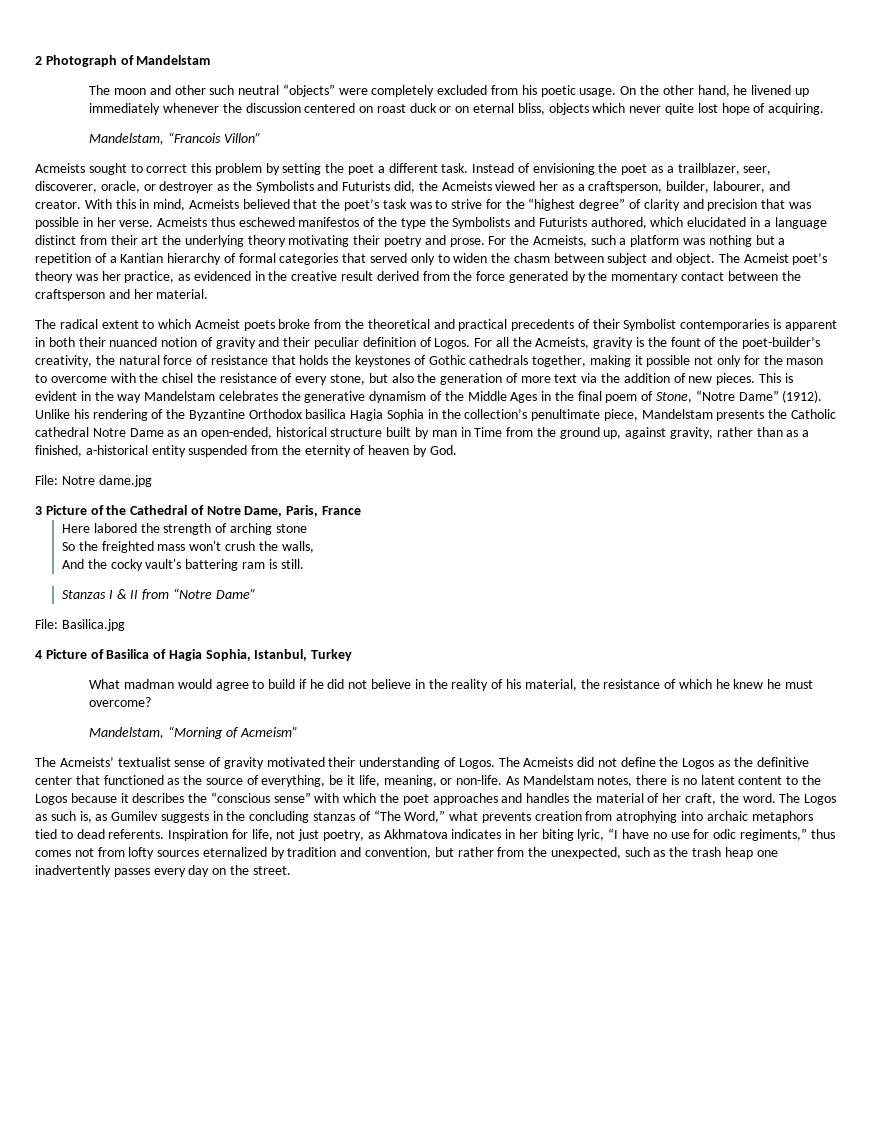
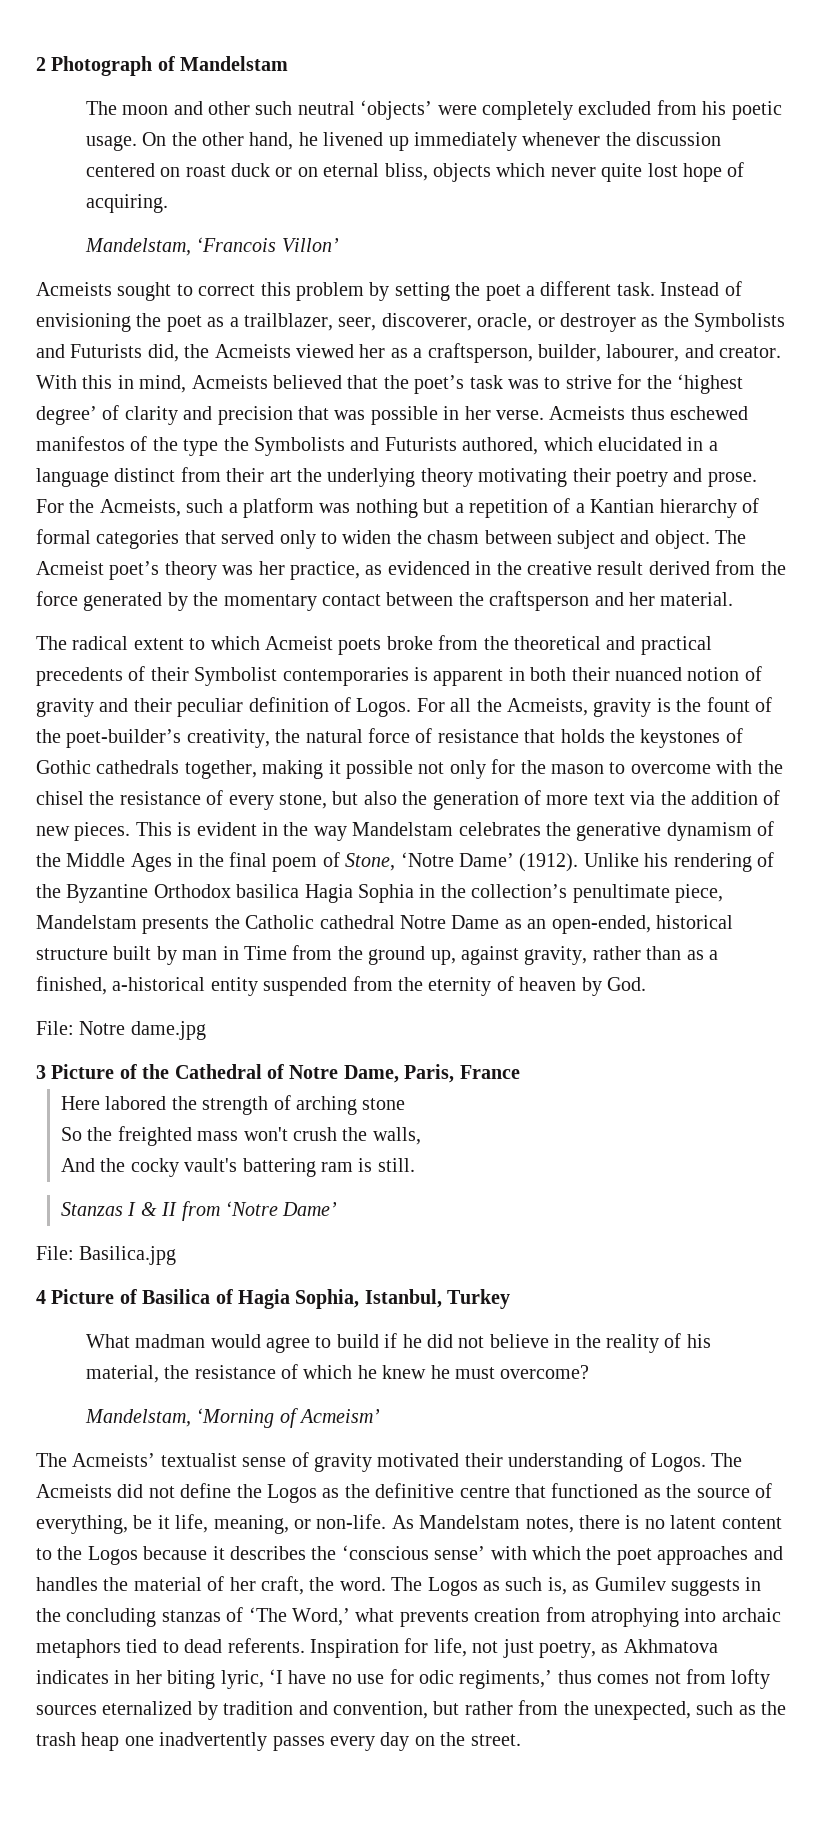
- The moon and other such neutral “objects” were completely excluded from his poetic usage.
+ The moon and other such neutral ‘objects’ were completely excluded from his poetic usage.
- Mandelstam, “Francois Villon”
+ Mandelstam, ‘Francois Villon’
- With this in mind, Acmeists believed that the poet’s task was to strive for the “highest degree” of clarity and precision that was possible in her verse.
+ With this in mind, Acmeists believed that the poet’s task was to strive for the ‘highest degree’ of clarity and precision that was possible in her verse.
- This is evident in the way Mandelstam celebrates the generative dynamism of the Middle Ages in the final poem of Stone, “Notre Dame” (1912).
+ This is evident in the way Mandelstam celebrates the generative dynamism of the Middle Ages in the final poem of Stone, ‘Notre Dame’ (1912).
- Stanzas I & II from “Notre Dame”
+ Stanzas I & II from ‘Notre Dame’
- Mandelstam, “Morning of Acmeism”
+ Mandelstam, ‘Morning of Acmeism’
- The Acmeists did not define the Logos as the definitive center that functioned as the source of everything, be it life, meaning, or non-life.
+ The Acmeists did not define the Logos as the definitive centre that functioned as the source of everything, be it life, meaning, or non-life.
- As Mandelstam notes, there is no latent content to the Logos because it describes the “conscious sense” with which the poet approaches and handles the material of her craft, the word.
+ As Mandelstam notes, there is no latent content to the Logos because it describes the ‘conscious sense’ with which the poet approaches and handles the material of her craft, the word.
- The Logos as such is, as Gumilev suggests in the concluding stanzas of “The Word,” what prevents creation from atrophying into archaic metaphors tied to dead referents.
+ The Logos as such is, as Gumilev suggests in the concluding stanzas of ‘The Word,’ what prevents creation from atrophying into archaic metaphors tied to dead referents.
- Inspiration for life, not just poetry, as Akhmatova indicates in her biting lyric, “I have no use for odic regiments,” thus comes not from lofty sources eternalized by tradition and convention, but rather from the unexpected, such as the trash heap one inadvertently passes every day on the street.
+ Inspiration for life, not just poetry, as Akhmatova indicates in her biting lyric, ‘I have no use for odic regiments,’ thus comes not from lofty sources eternalized by tradition and convention, but rather from the unexpected, such as the trash heap one inadvertently passes every day on the street.

